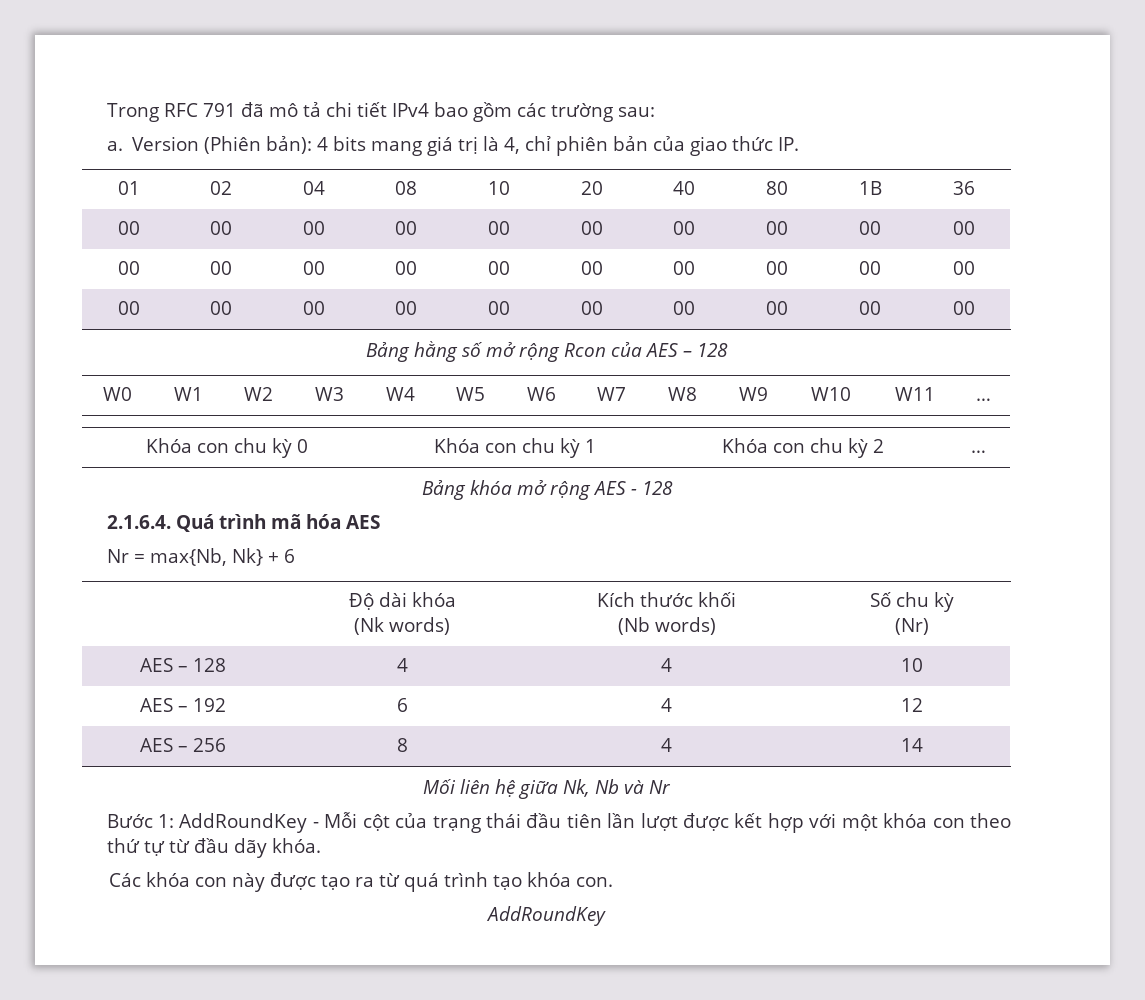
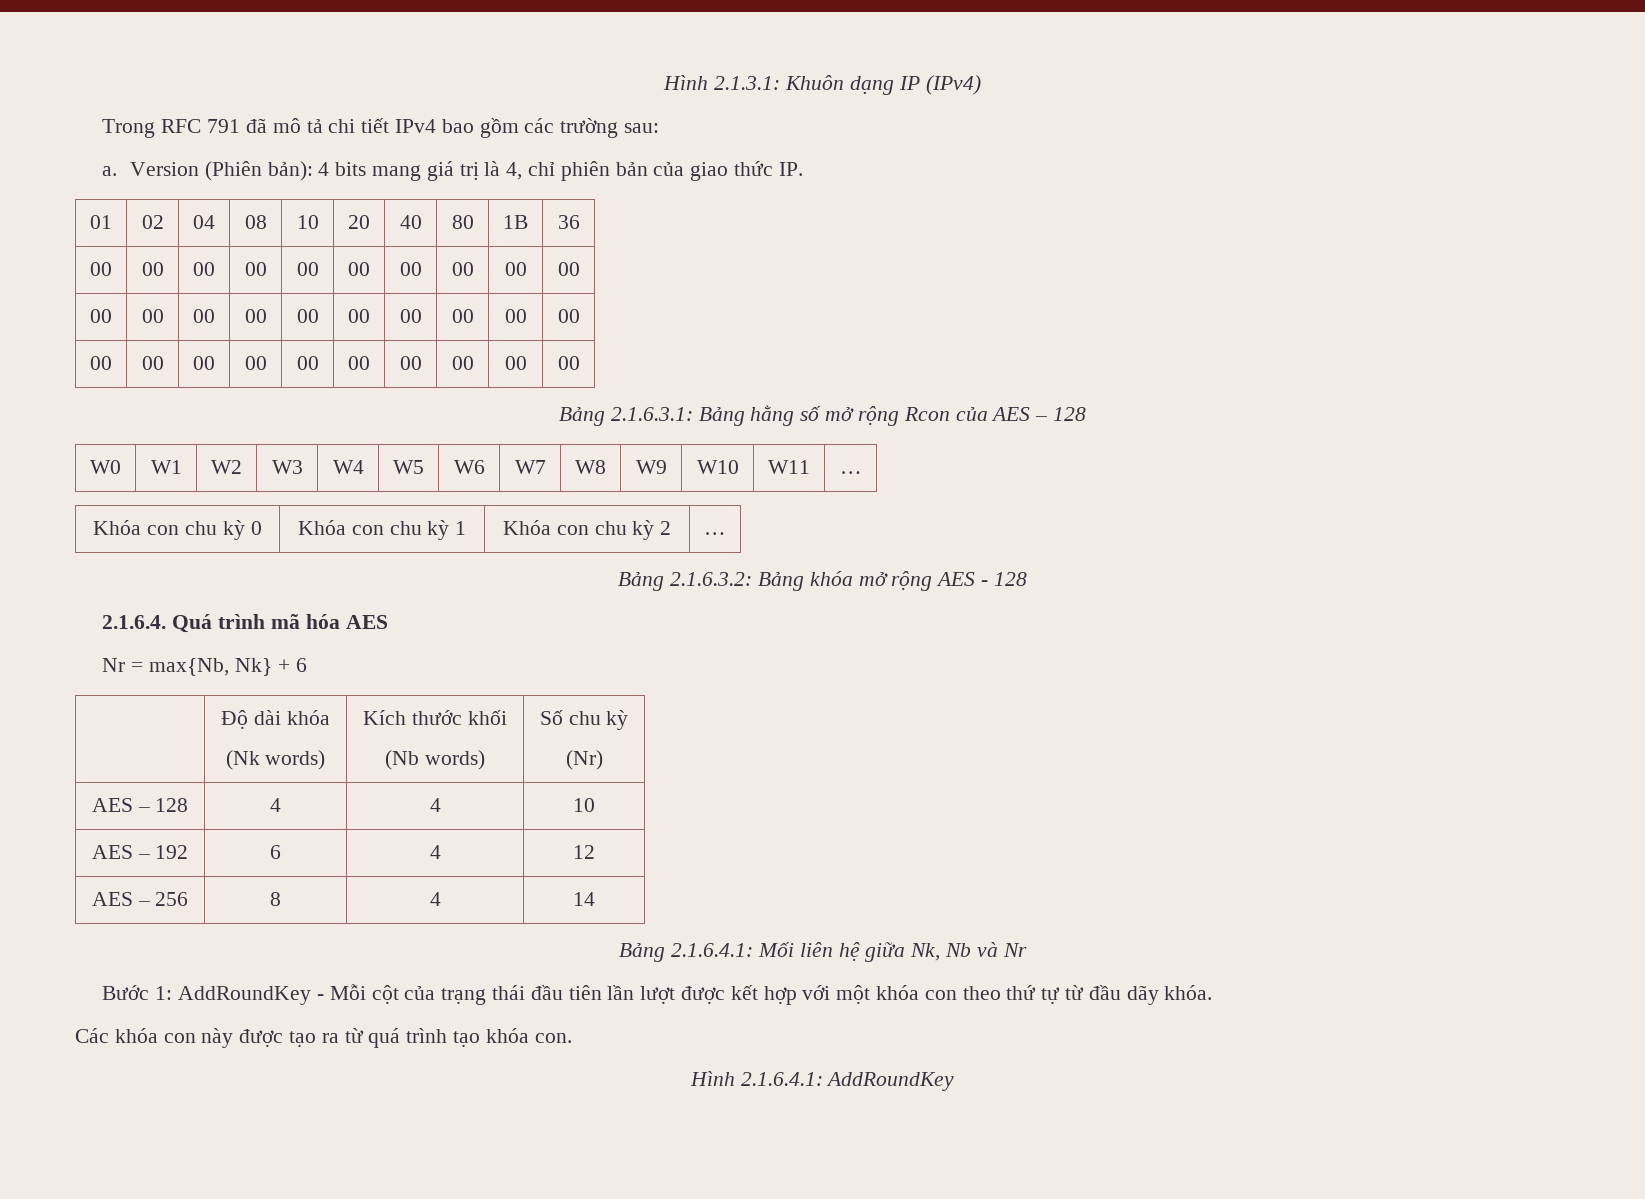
+ Hình 2.1.3.1: Khuôn dạng IP (IPv4)
- Bảng hằng số mở rộng Rcon của AES – 128
+ Bảng 2.1.6.3.1: Bảng hằng số mở rộng Rcon của AES – 128
- Bảng khóa mở rộng AES - 128
+ Bảng 2.1.6.3.2: Bảng khóa mở rộng AES - 128
- Mối liên hệ giữa Nk, Nb và Nr
+ Bảng 2.1.6.4.1: Mối liên hệ giữa Nk, Nb và Nr
  Các khóa con này được tạo ra từ quá trình tạo khóa con.
- AddRoundKey
+ Hình 2.1.6.4.1: AddRoundKey

